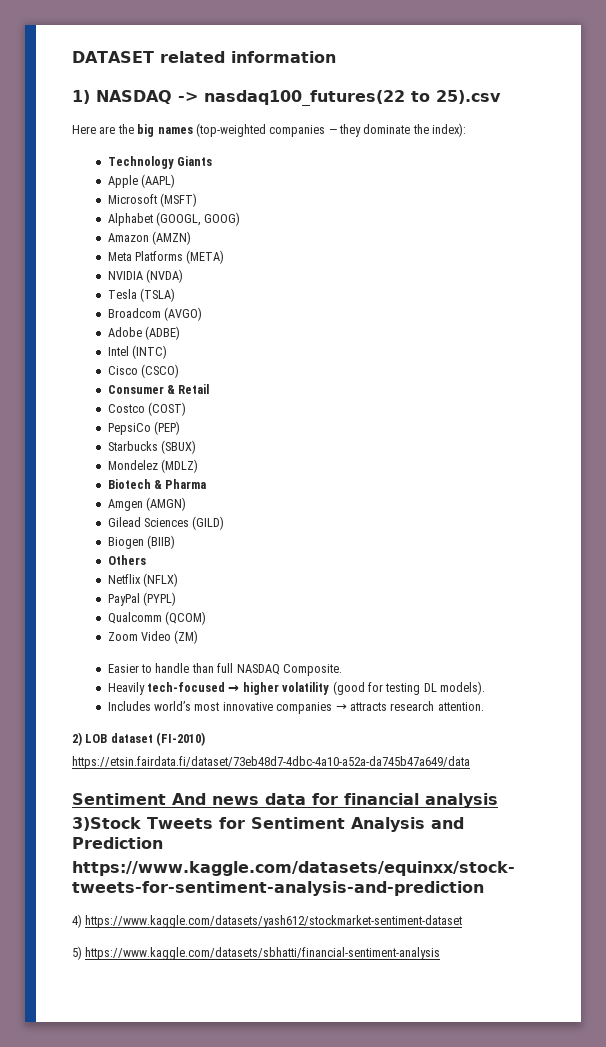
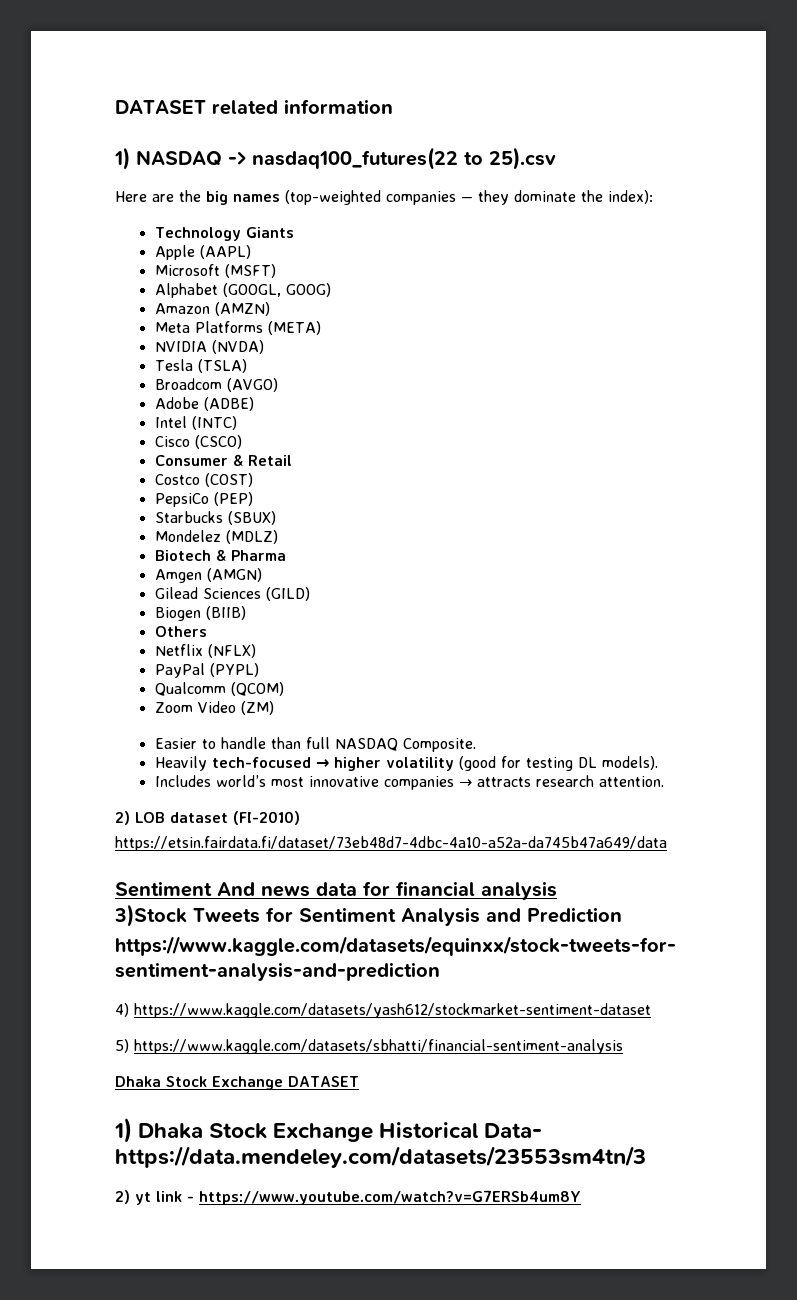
+ Dhaka Stock Exchange DATASET
+ 1) Dhaka Stock Exchange Historical Data- https://data.mendeley.com/datasets/23553sm4tn/3
+ 2) yt link - https://www.youtube.com/watch?v=G7ERSb4um8Y

